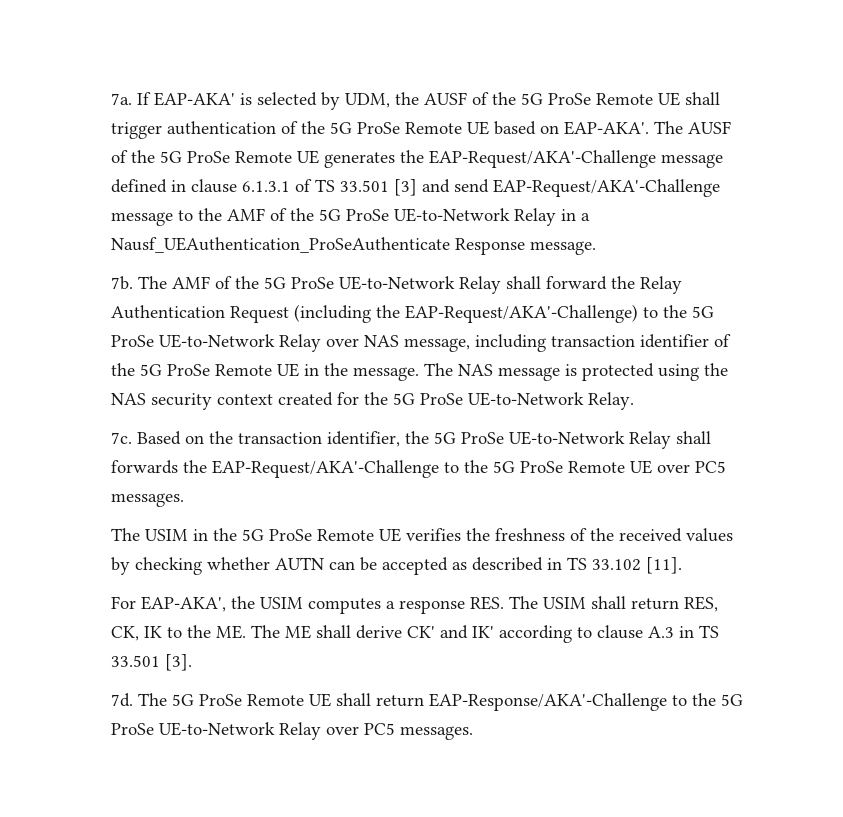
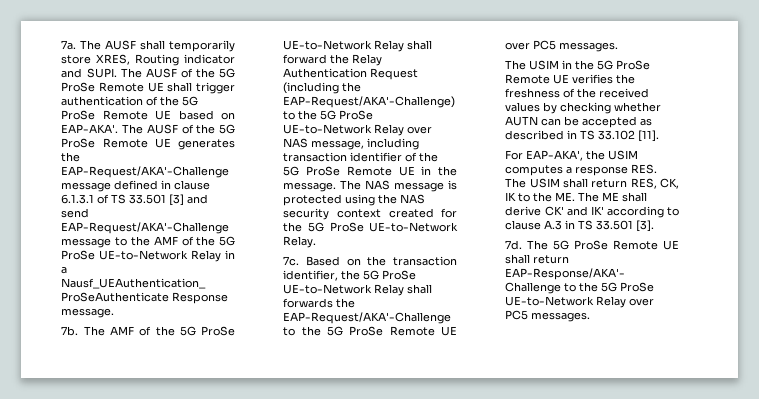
- If EAP-AKA' is selected by UDM, the AUSF of the 5G ProSe Remote UE shall trigger authentication of the 5G ProSe Remote UE based on EAP-AKA'.
+ The AUSF shall temporarily store XRES, Routing indicator and SUPI. The AUSF of the 5G ProSe Remote UE shall trigger authentication of the 5G ProSe Remote UE based on EAP-AKA'.

